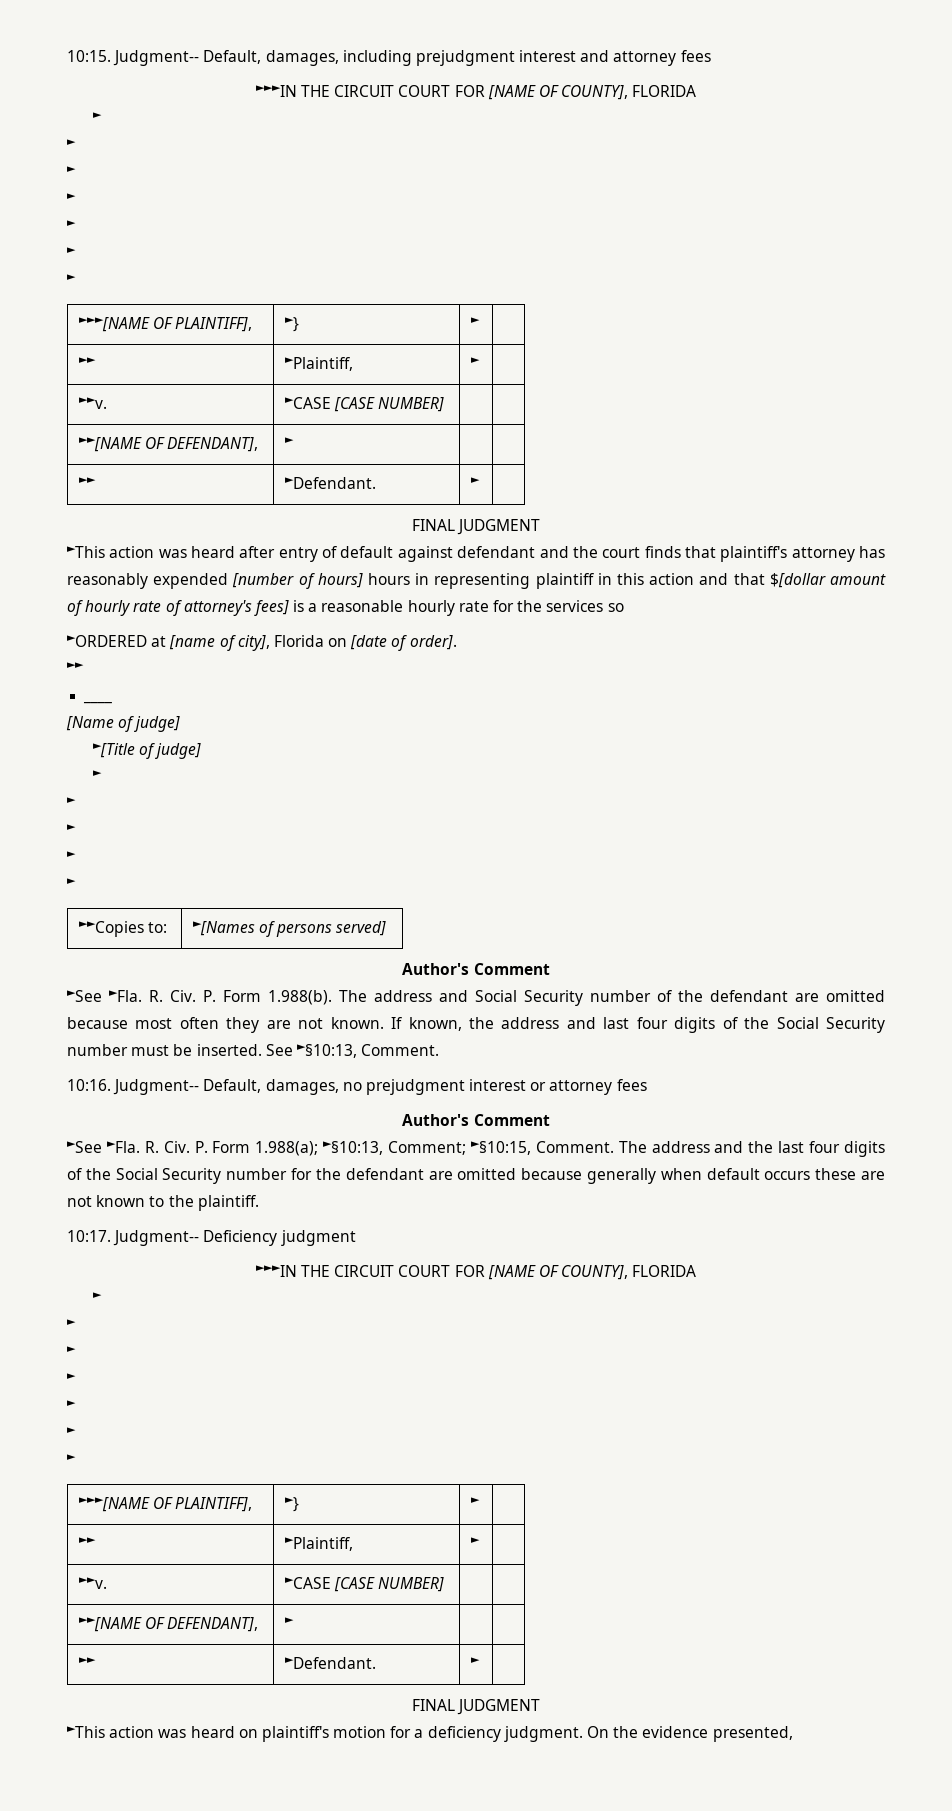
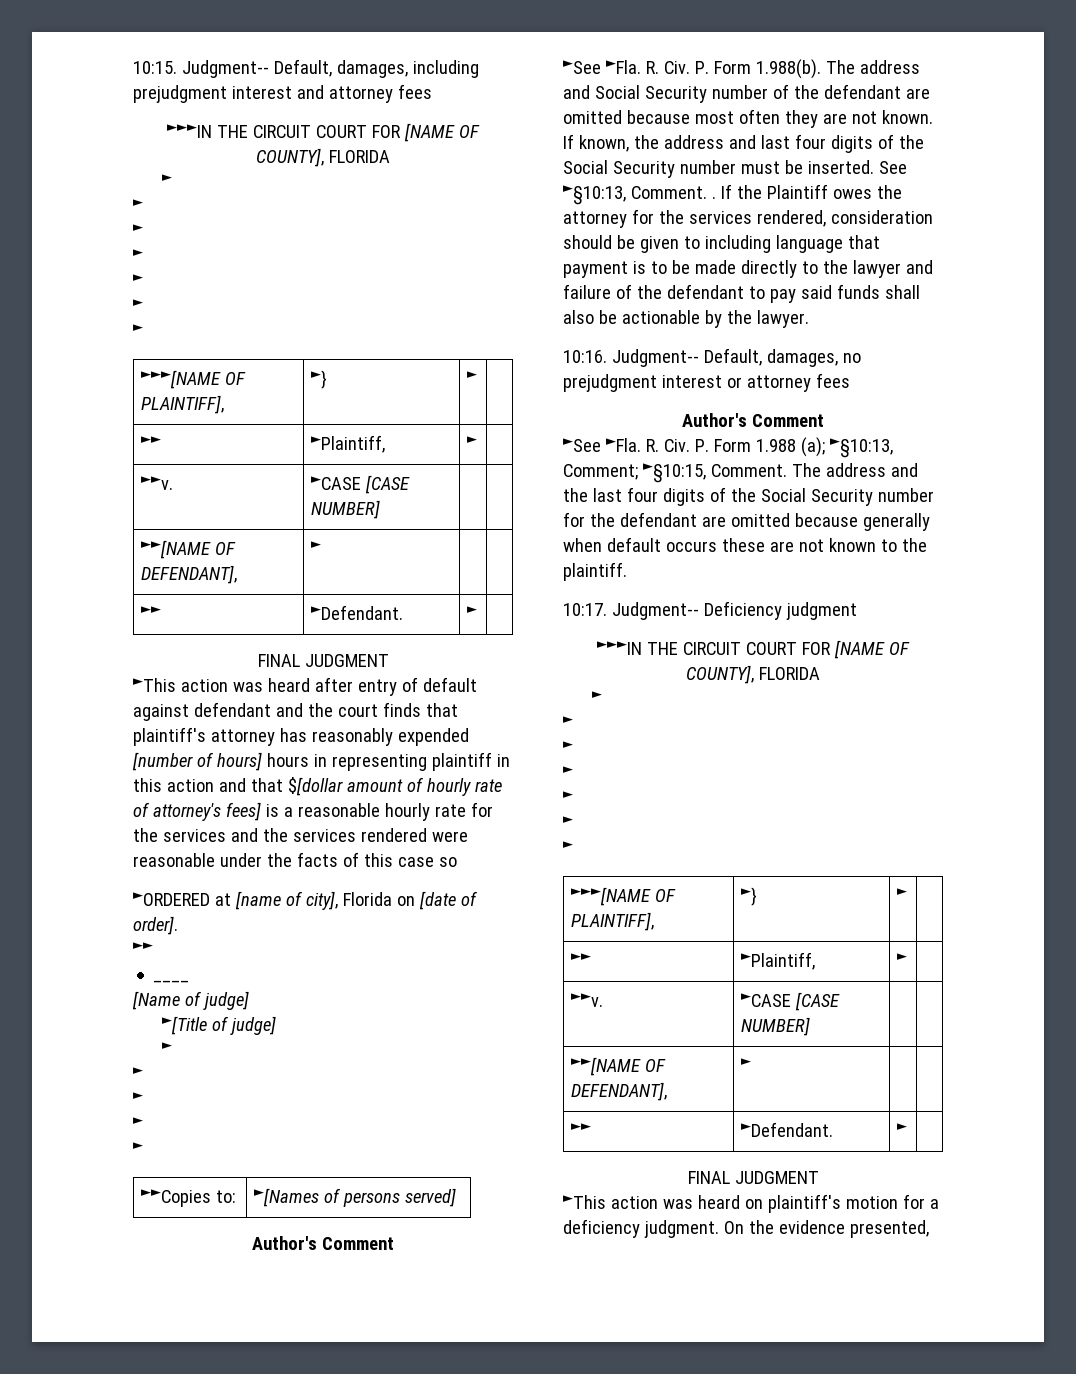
- ►This action was heard after entry of default against defendant and the court finds that plaintiff's attorney has reasonably expended [number of hours] hours in representing plaintiff in this action and that $[dollar amount of hourly rate of attorney's fees] is a reasonable hourly rate for the services so
+ ►This action was heard after entry of default against defendant and the court finds that plaintiff's attorney has reasonably expended [number of hours] hours in representing plaintiff in this action and that $[dollar amount of hourly rate of attorney's fees] is a reasonable hourly rate for the services and the services rendered were reasonable under the facts of this case so
- See ►§10:13, Comment.
+ See ►§10:13, Comment. . If the Plaintiff owes the attorney for the services rendered, consideration should be given to including language that payment is to be made directly to the lawyer and failure of the defendant to pay said funds shall also be actionable by the lawyer.
- R. Civ. P. Form 1.988(a); ►§10:13, Comment; ►§10:15, Comment.
+ R. Civ. P. Form 1.988 (a); ►§10:13, Comment; ►§10:15, Comment.

